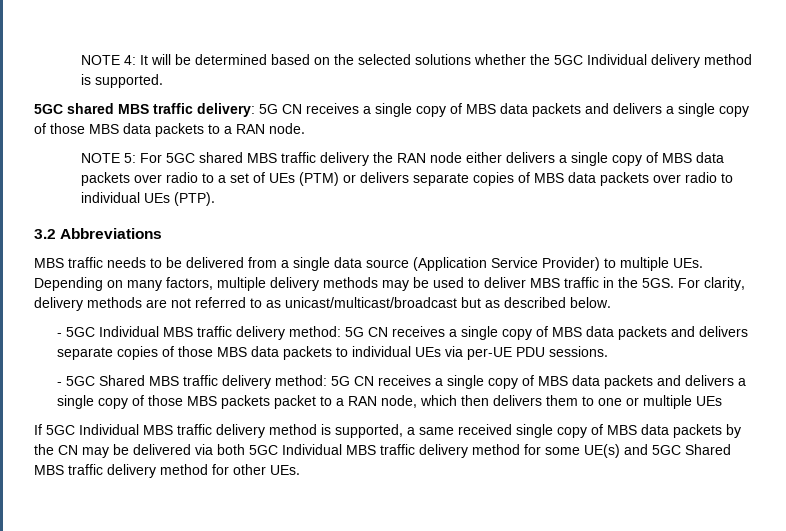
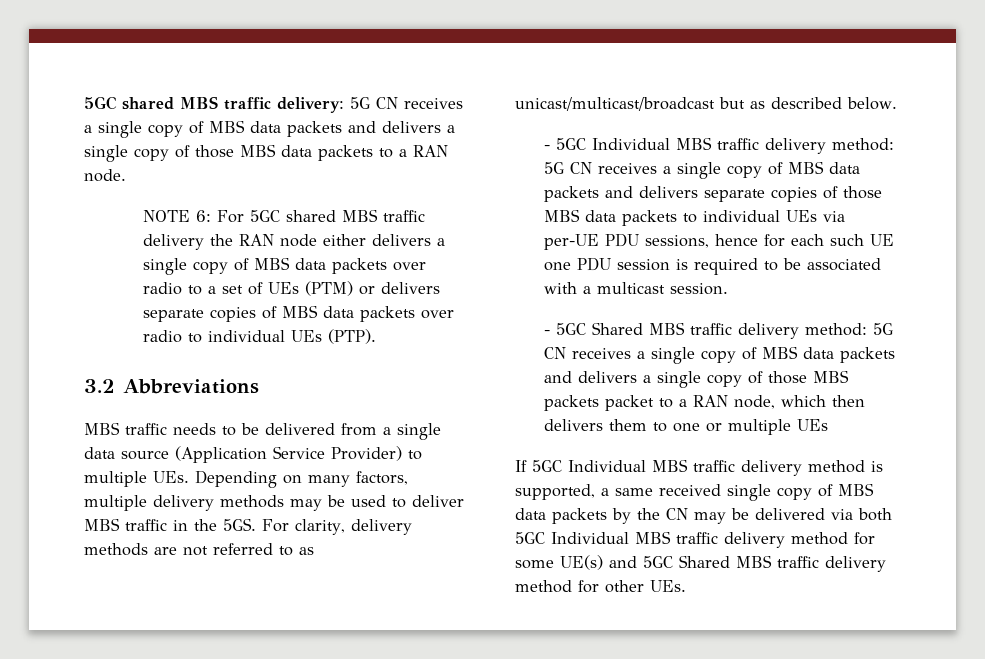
- NOTE 4: It will be determined based on the selected solutions whether the 5GC Individual delivery method is supported.
- NOTE 5: For 5GC shared MBS traffic delivery the RAN node either delivers a single copy of MBS data packets over radio to a set of UEs (PTM) or delivers separate copies of MBS data packets over radio to individual UEs (PTP).
+ NOTE 6: For 5GC shared MBS traffic delivery the RAN node either delivers a single copy of MBS data packets over radio to a set of UEs (PTM) or delivers separate copies of MBS data packets over radio to individual UEs (PTP).
- - 5GC Individual MBS traffic delivery method: 5G CN receives a single copy of MBS data packets and delivers separate copies of those MBS data packets to individual UEs via per-UE PDU sessions.
+ - 5GC Individual MBS traffic delivery method: 5G CN receives a single copy of MBS data packets and delivers separate copies of those MBS data packets to individual UEs via per-UE PDU sessions, hence for each such UE one PDU session is required to be associated with a multicast session.

